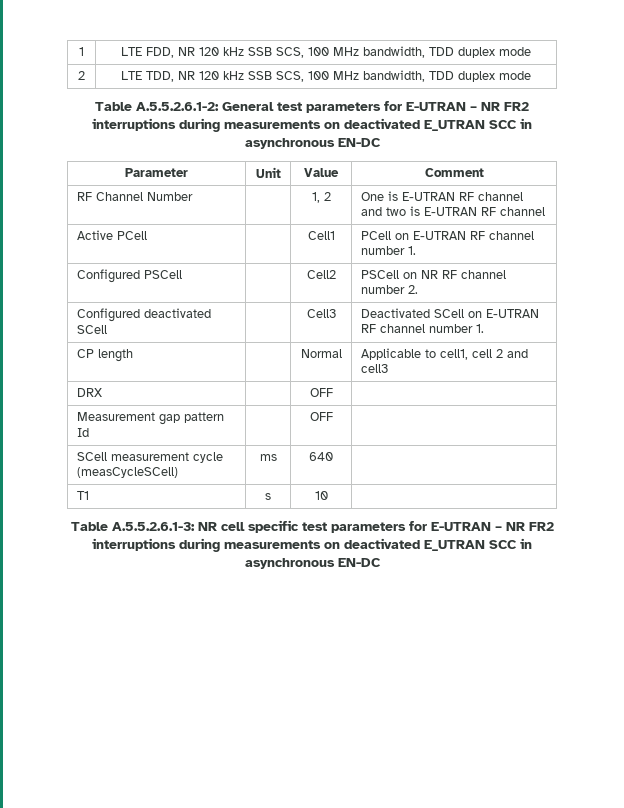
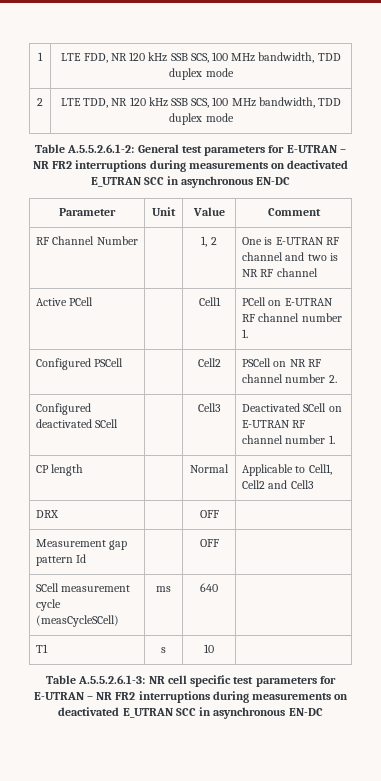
- RF Channel Number | | 1, 2 | One is E-UTRAN RF channel and two is E-UTRAN RF channel
+ RF Channel Number | | 1, 2 | One is E-UTRAN RF channel and two is NR RF channel
- CP length | | Normal | Applicable to cell1, cell 2 and cell3
+ CP length | | Normal | Applicable to Cell1, Cell2 and Cell3

